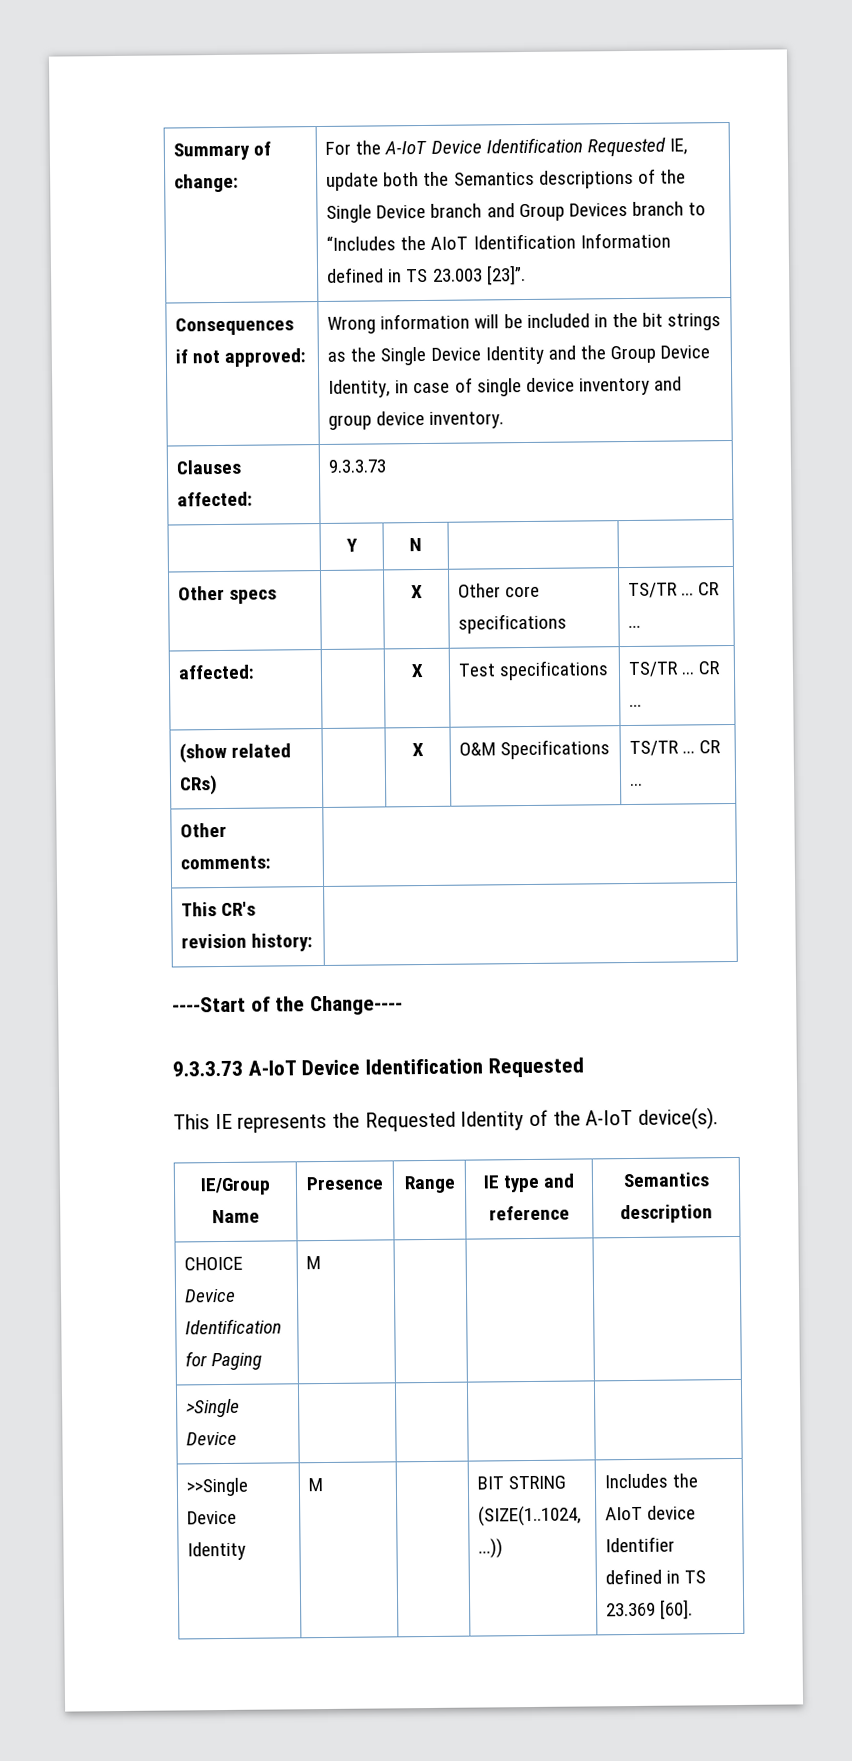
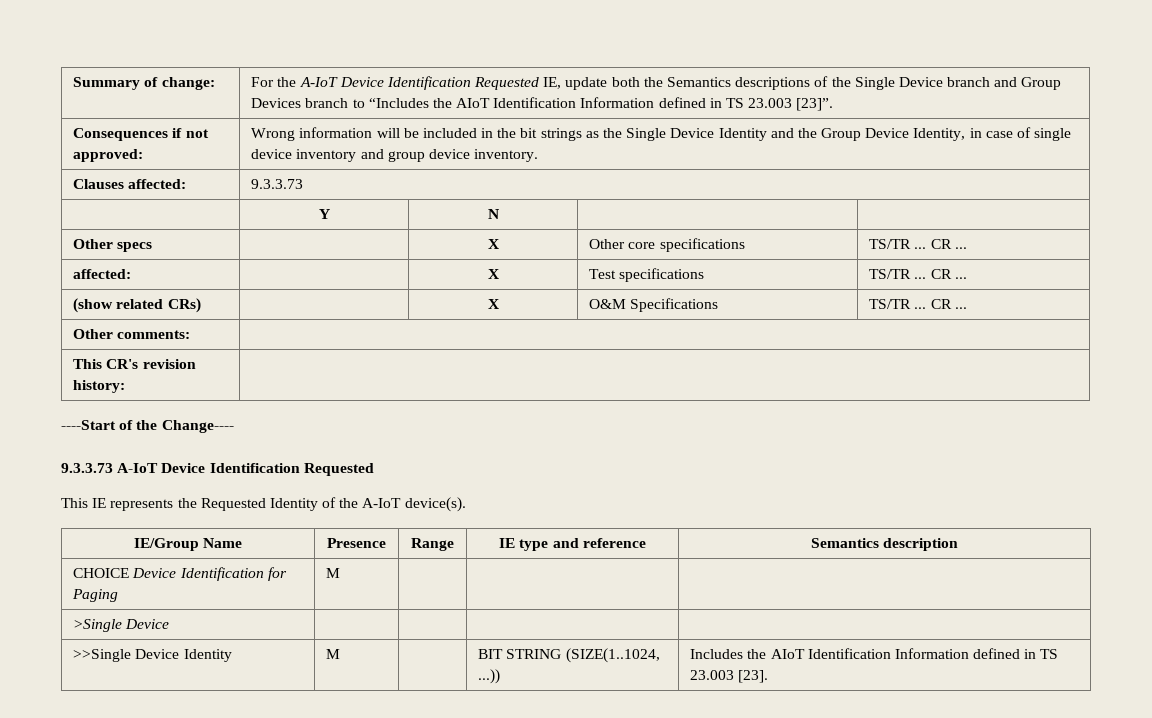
- >>Single Device Identity | M | | BIT STRING (SIZE(1..1024, ...)) | Includes the AIoT device Identifier defined in TS 23.369 [60].
+ >>Single Device Identity | M | | BIT STRING (SIZE(1..1024, ...)) | Includes the AIoT Identification Information defined in TS 23.003 [23].

